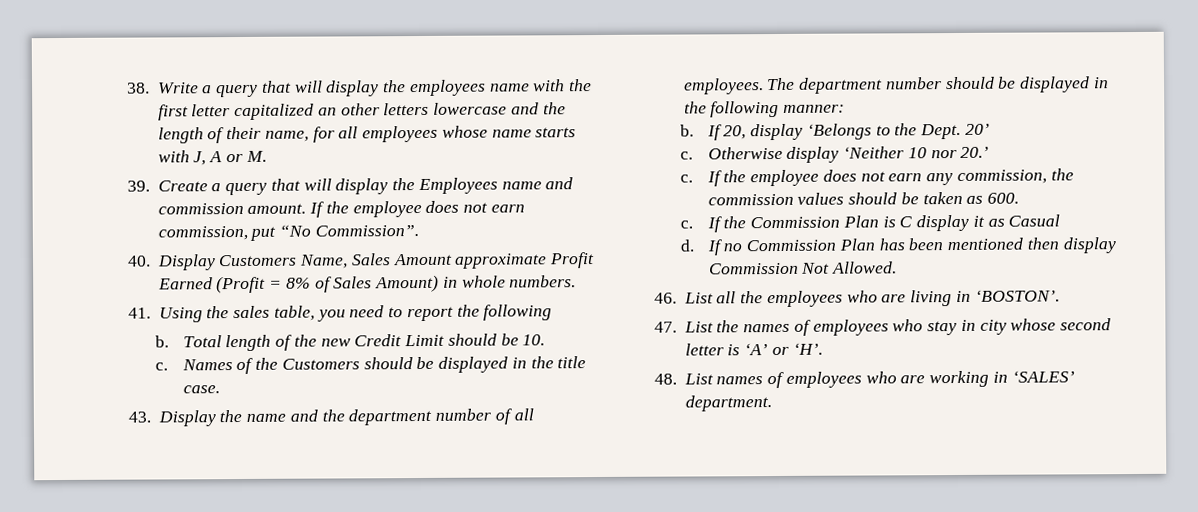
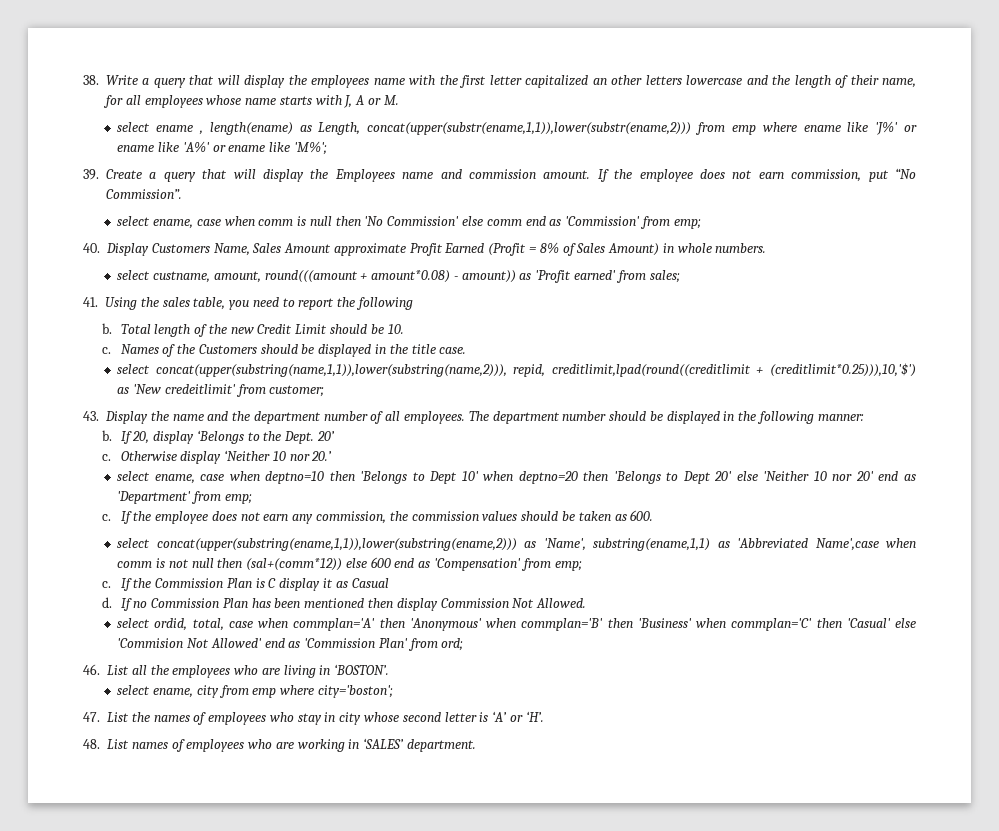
+ select ename , length(ename) as Length, concat(upper(substr(ename,1,1)),lower(substr(ename,2))) from emp where ename like 'J%' or ename like 'A%' or ename like 'M%';
+ select ename, case when comm is null then 'No Commission' else comm end as 'Commission' from emp;
+ select custname, amount, round(((amount + amount*0.08) - amount)) as 'Profit earned' from sales;
+ select concat(upper(substring(name,1,1)),lower(substring(name,2))), repid, creditlimit,lpad(round((creditlimit + (creditlimit*0.25))),10,'$') as 'New credeitlimit' from customer;
+ select ename, case when deptno=10 then 'Belongs to Dept 10' when deptno=20 then 'Belongs to Dept 20' else 'Neither 10 nor 20' end as 'Department' from emp;
+ select concat(upper(substring(ename,1,1)),lower(substring(ename,2))) as 'Name', substring(ename,1,1) as 'Abbreviated Name',case when comm is not null then (sal+(comm*12)) else 600 end as 'Compensation' from emp;
+ select ordid, total, case when commplan='A' then 'Anonymous' when commplan='B' then 'Business' when commplan='C' then 'Casual' else 'Commision Not Allowed' end as 'Commission Plan' from ord;
+ select ename, city from emp where city='boston';

